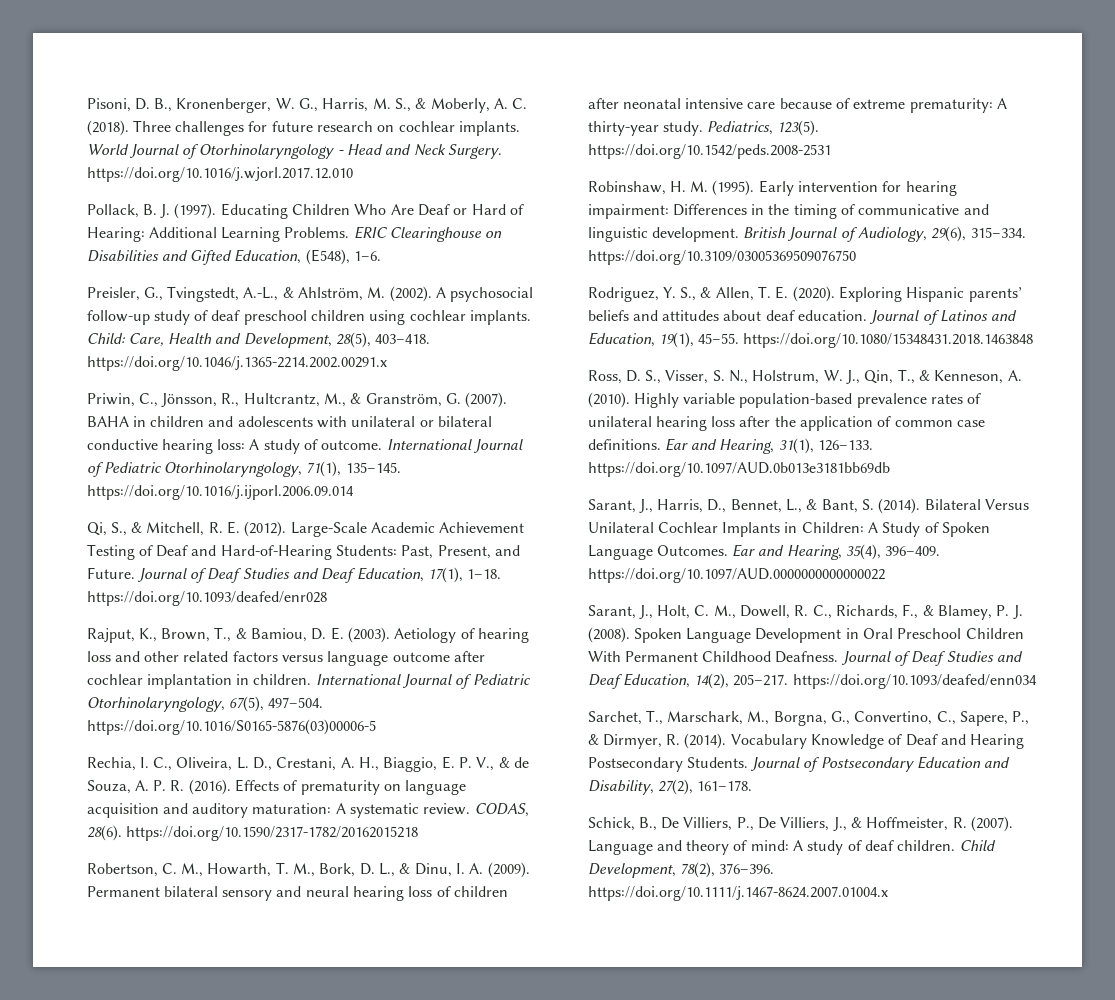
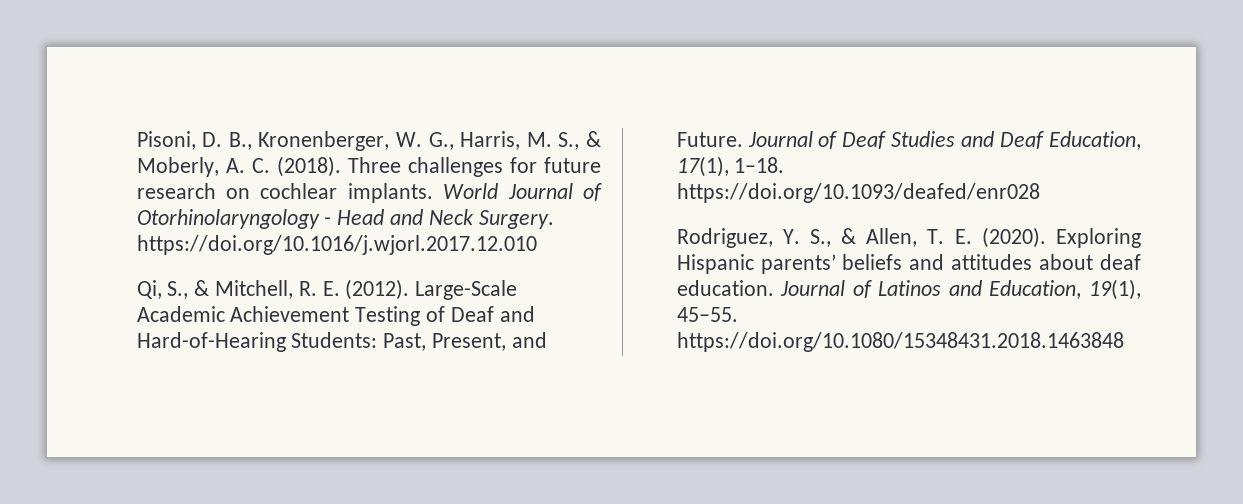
- Pollack, B. J. (1997). Educating Children Who Are Deaf or Hard of Hearing: Additional Learning Problems. ERIC Clearinghouse on Disabilities and Gifted Education, (E548), 1–6.
- Preisler, G., Tvingstedt, A.-L., & Ahlström, M. (2002). A psychosocial follow-up study of deaf preschool children using cochlear implants. Child: Care, Health and Development, 28(5), 403–418. https://doi.org/10.1046/j.1365-2214.2002.00291.x
- Priwin, C., Jönsson, R., Hultcrantz, M., & Granström, G. (2007). BAHA in children and adolescents with unilateral or bilateral conductive hearing loss: A study of outcome. International Journal of Pediatric Otorhinolaryngology, 71(1), 135–145. https://doi.org/10.1016/j.ijporl.2006.09.014
- Rajput, K., Brown, T., & Bamiou, D. E. (2003). Aetiology of hearing loss and other related factors versus language outcome after cochlear implantation in children. International Journal of Pediatric Otorhinolaryngology, 67(5), 497–504. https://doi.org/10.1016/S0165-5876(03)00006-5
- Rechia, I. C., Oliveira, L. D., Crestani, A. H., Biaggio, E. P. V., & de Souza, A. P. R. (2016). Effects of prematurity on language acquisition and auditory maturation: A systematic review. CODAS, 28(6). https://doi.org/10.1590/2317-1782/20162015218
- Robertson, C. M., Howarth, T. M., Bork, D. L., & Dinu, I. A. (2009). Permanent bilateral sensory and neural hearing loss of children after neonatal intensive care because of extreme prematurity: A thirty-year study. Pediatrics, 123(5). https://doi.org/10.1542/peds.2008-2531
- Robinshaw, H. M. (1995). Early intervention for hearing impairment: Differences in the timing of communicative and linguistic development. British Journal of Audiology, 29(6), 315–334. https://doi.org/10.3109/03005369509076750
- Ross, D. S., Visser, S. N., Holstrum, W. J., Qin, T., & Kenneson, A. (2010). Highly variable population-based prevalence rates of unilateral hearing loss after the application of common case definitions. Ear and Hearing, 31(1), 126–133. https://doi.org/10.1097/AUD.0b013e3181bb69db
- Sarant, J., Harris, D., Bennet, L., & Bant, S. (2014). Bilateral Versus Unilateral Cochlear Implants in Children: A Study of Spoken Language Outcomes. Ear and Hearing, 35(4), 396–409. https://doi.org/10.1097/AUD.0000000000000022
- Sarant, J., Holt, C. M., Dowell, R. C., Richards, F., & Blamey, P. J. (2008). Spoken Language Development in Oral Preschool Children With Permanent Childhood Deafness. Journal of Deaf Studies and Deaf Education, 14(2), 205–217. https://doi.org/10.1093/deafed/enn034
- Sarchet, T., Marschark, M., Borgna, G., Convertino, C., Sapere, P., & Dirmyer, R. (2014). Vocabulary Knowledge of Deaf and Hearing Postsecondary Students. Journal of Postsecondary Education and Disability, 27(2), 161–178.
- Schick, B., De Villiers, P., De Villiers, J., & Hoffmeister, R. (2007). Language and theory of mind: A study of deaf children. Child Development, 78(2), 376–396. https://doi.org/10.1111/j.1467-8624.2007.01004.x

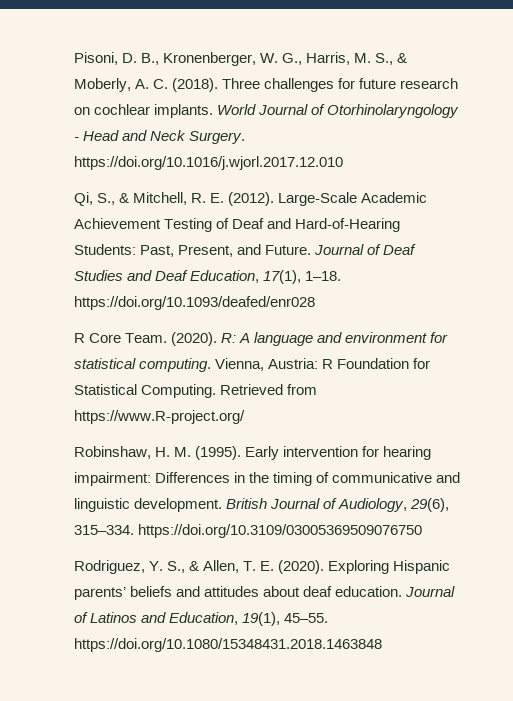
+ R Core Team. (2020). R: A language and environment for statistical computing. Vienna, Austria: R Foundation for Statistical Computing. Retrieved from https://www.R-project.org/
+ Robinshaw, H. M. (1995). Early intervention for hearing impairment: Differences in the timing of communicative and linguistic development. British Journal of Audiology, 29(6), 315–334. https://doi.org/10.3109/03005369509076750

